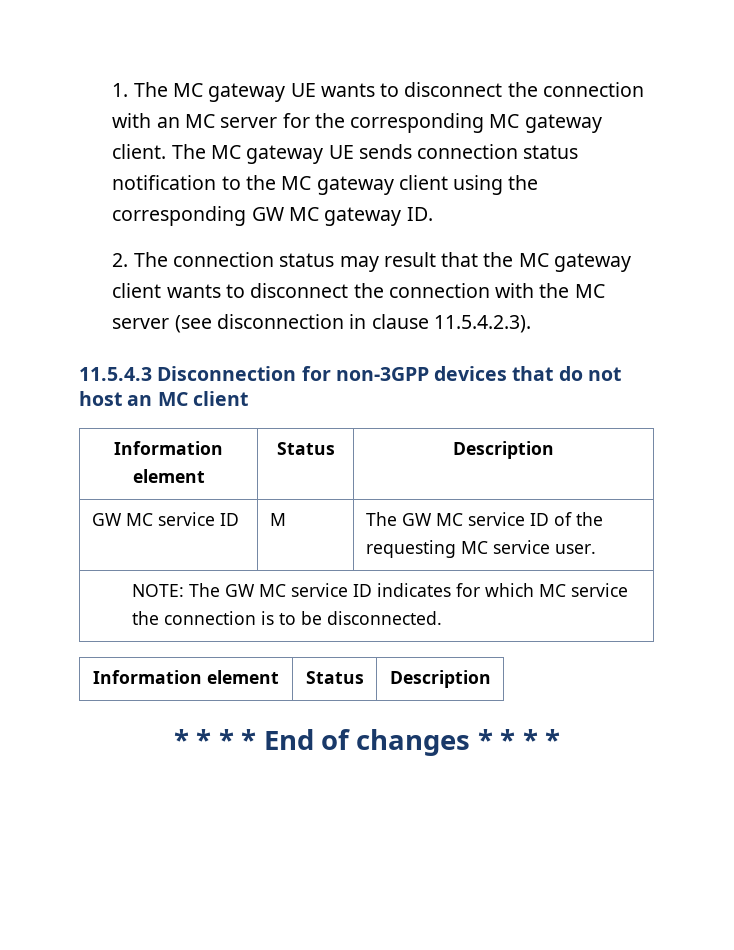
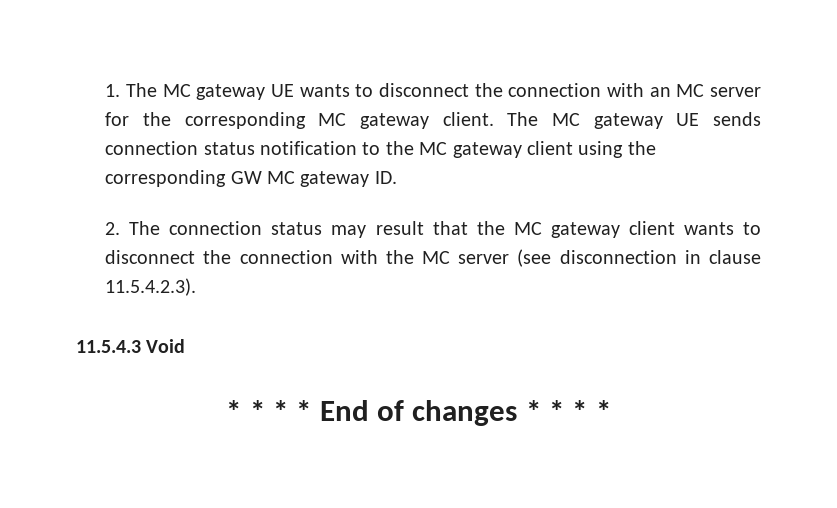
- 11.5.4.3 Disconnection for non-3GPP devices that do not host an MC client
- Information element | Status | Description
- GW MC service ID | M | The GW MC service ID of the requesting MC service user.
- NOTE: The GW MC service ID indicates for which MC service the connection is to be disconnected.
- Information element | Status | Description
+ 11.5.4.3 Void

